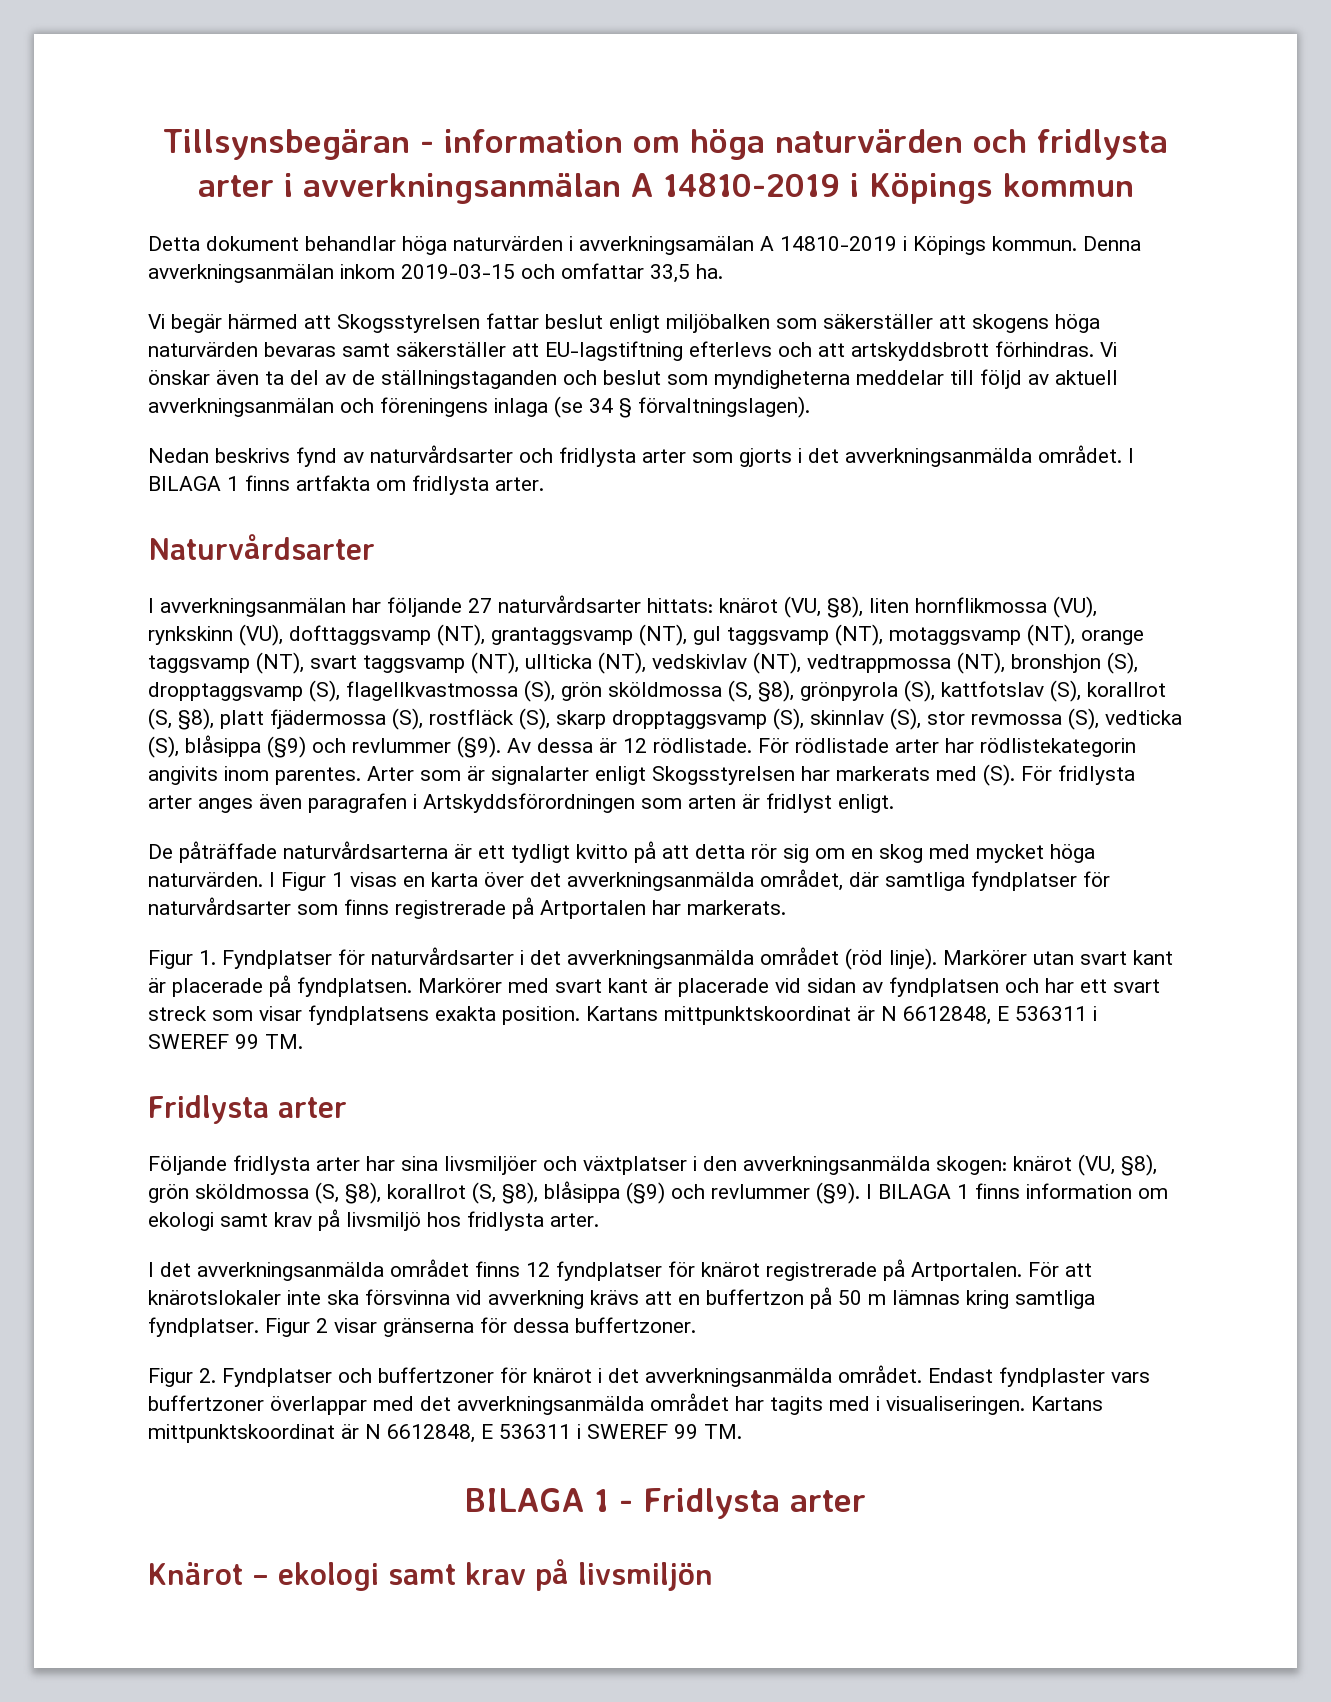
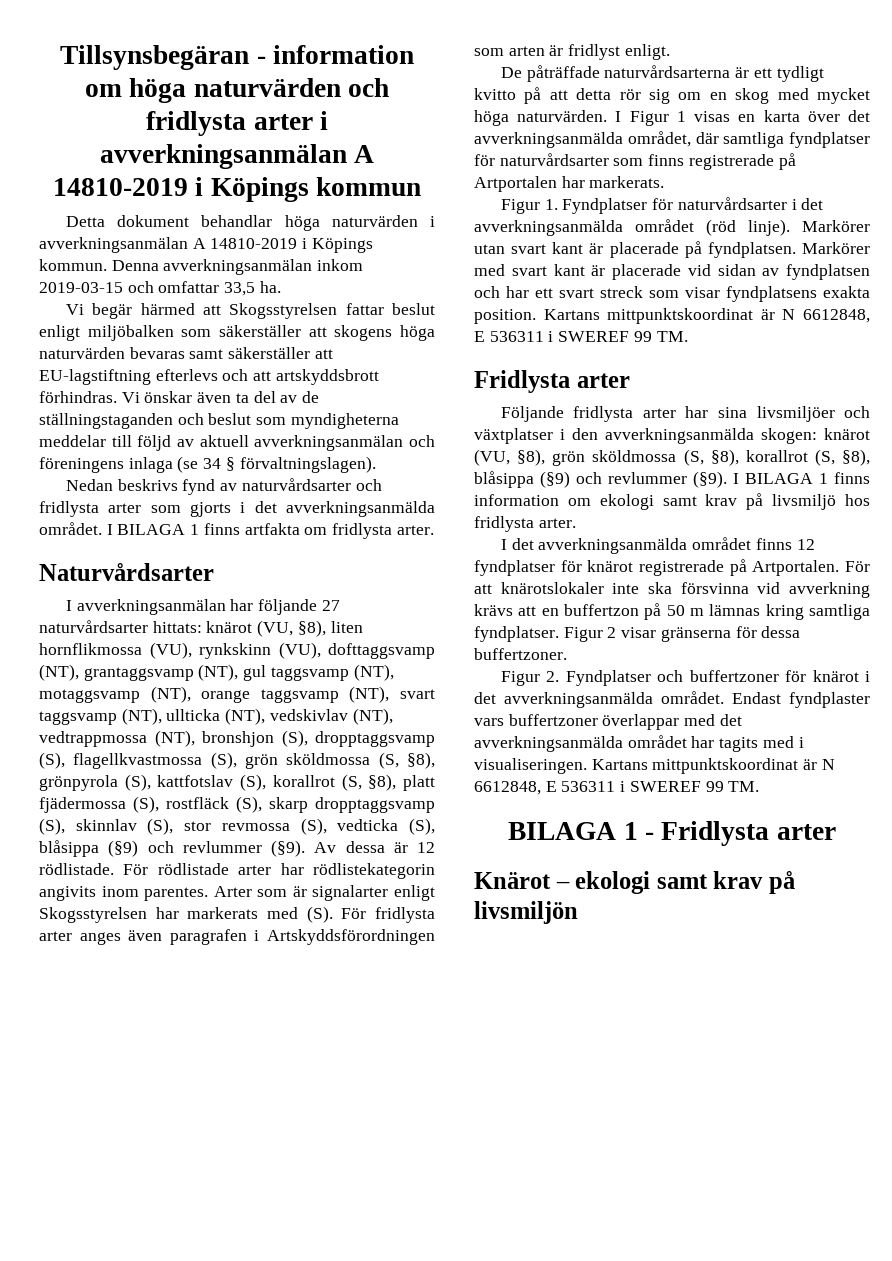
- Detta dokument behandlar höga naturvärden i avverkningsamälan A 14810-2019 i Köpings kommun.
+ Detta dokument behandlar höga naturvärden i avverkningsanmälan A 14810-2019 i Köpings kommun.

